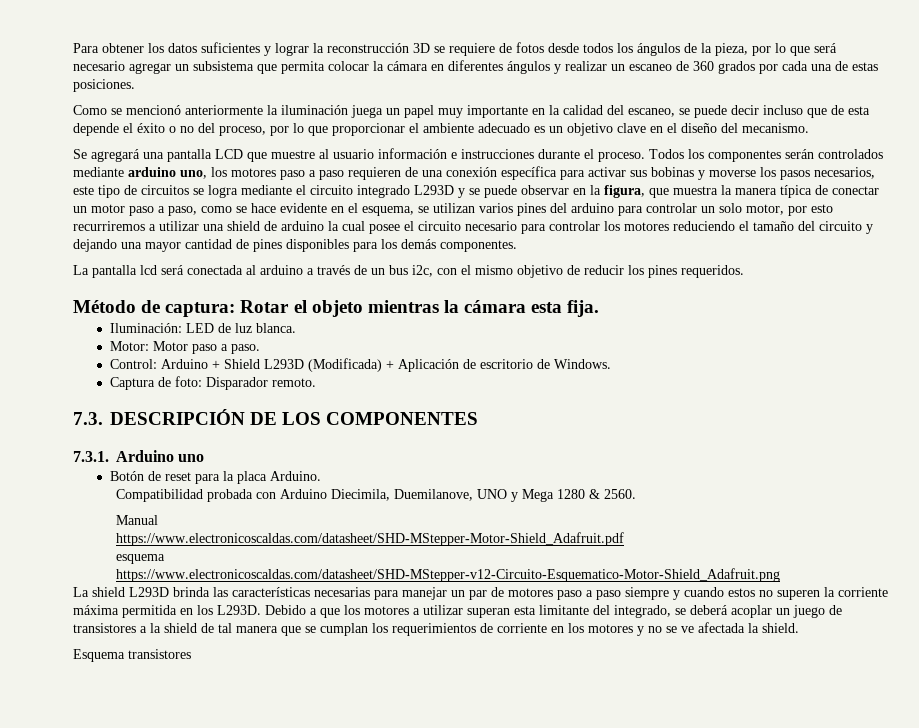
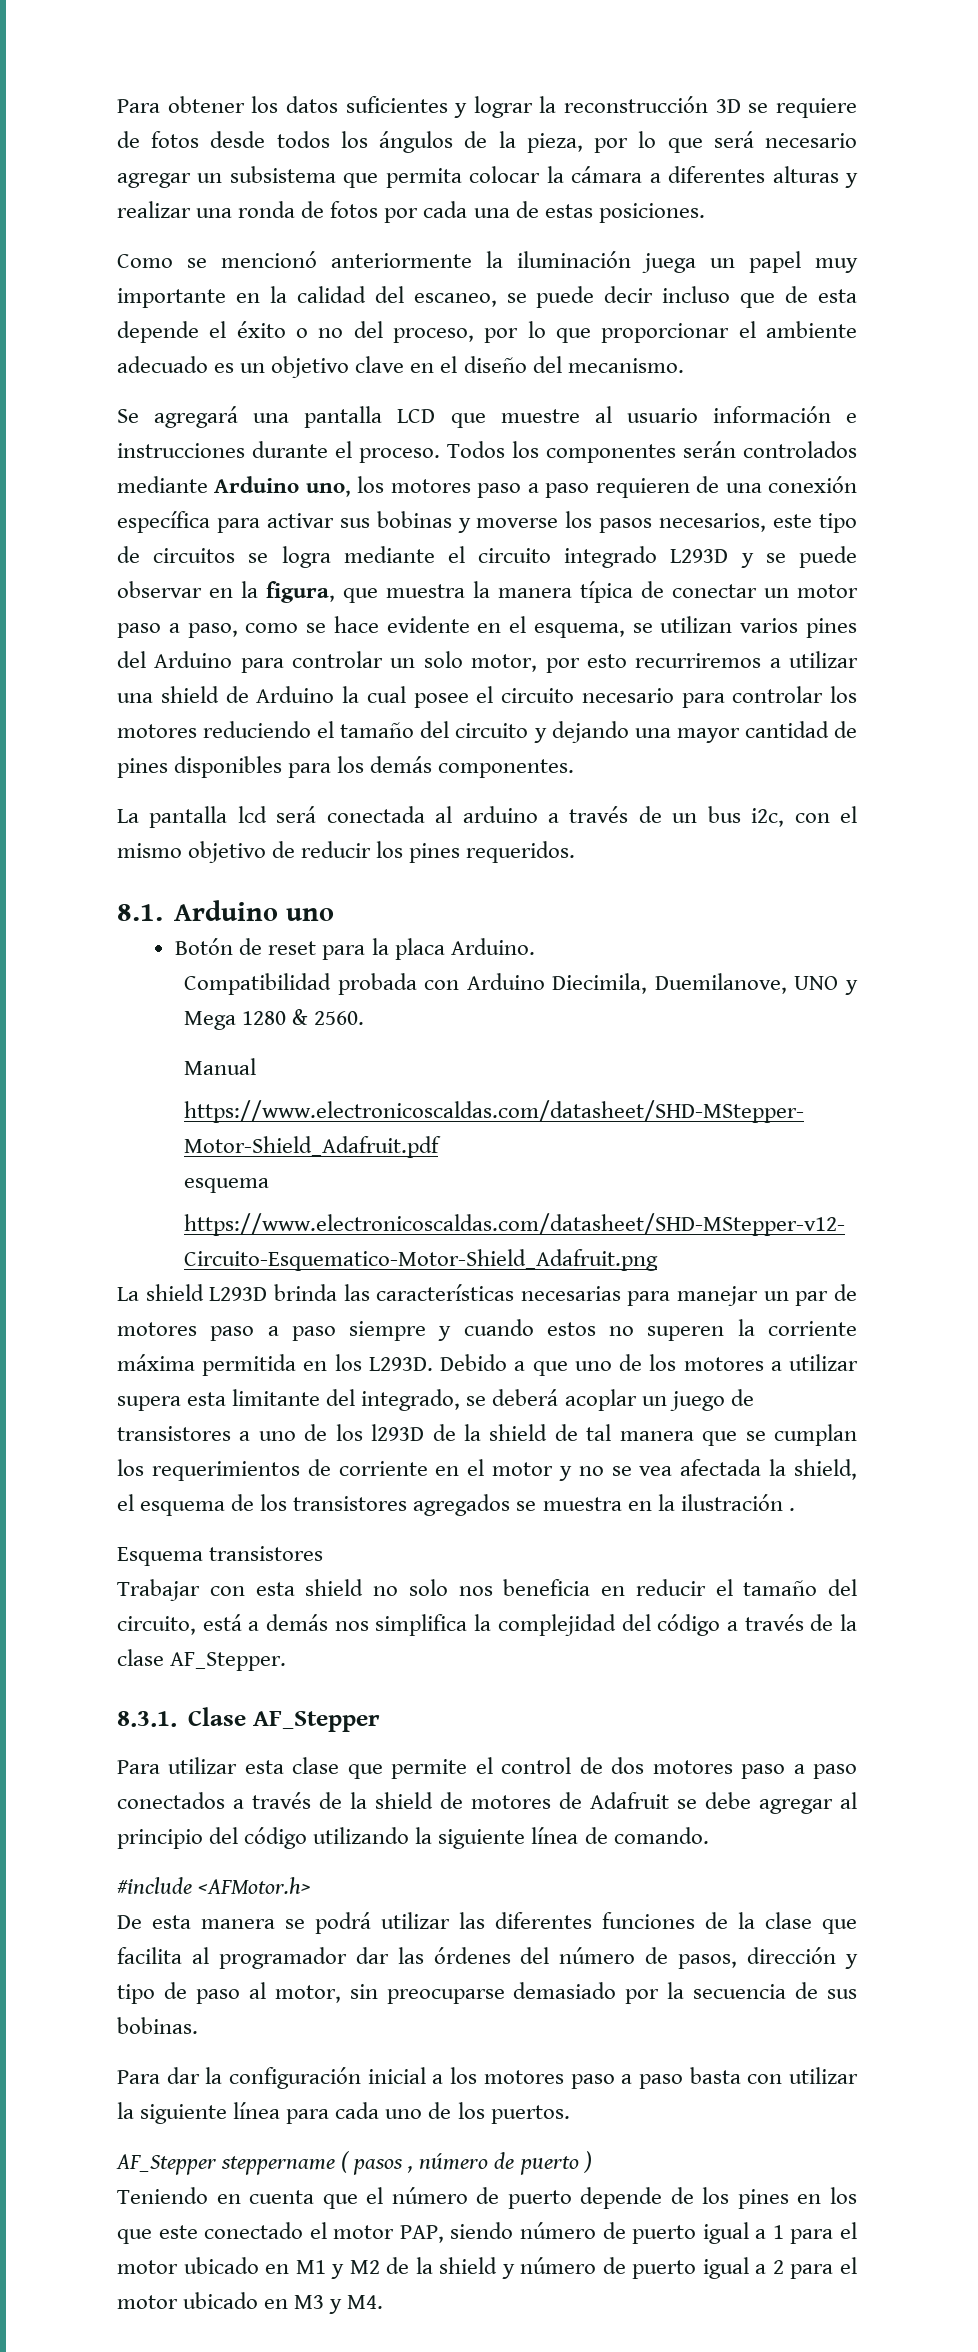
- Para obtener los datos suficientes y lograr la reconstrucción 3D se requiere de fotos desde todos los ángulos de la pieza, por lo que será necesario agregar un subsistema que permita colocar la cámara en diferentes ángulos y realizar un escaneo de 360 grados por cada una de estas posiciones.
+ Para obtener los datos suficientes y lograr la reconstrucción 3D se requiere de fotos desde todos los ángulos de la pieza, por lo que será necesario agregar un subsistema que permita colocar la cámara a diferentes alturas y realizar una ronda de fotos por cada una de estas posiciones.
- Todos los componentes serán controlados mediante arduino uno, los motores paso a paso requieren de una conexión específica para activar sus bobinas y moverse los pasos necesarios, este tipo de circuitos se logra mediante el circuito integrado L293D y se puede observar en la figura, que muestra la manera típica de conectar un motor paso a paso, como se hace evidente en el esquema, se utilizan varios pines del arduino para controlar un solo motor, por esto recurriremos a utilizar una shield de arduino la cual posee el circuito necesario para controlar los motores reduciendo el tamaño del circuito y dejando una mayor cantidad de pines disponibles para los demás componentes.
+ Todos los componentes serán controlados mediante Arduino uno, los motores paso a paso requieren de una conexión específica para activar sus bobinas y moverse los pasos necesarios, este tipo de circuitos se logra mediante el circuito integrado L293D y se puede observar en la figura, que muestra la manera típica de conectar un motor paso a paso, como se hace evidente en el esquema, se utilizan varios pines del Arduino para controlar un solo motor, por esto recurriremos a utilizar una shield de Arduino la cual posee el circuito necesario para controlar los motores reduciendo el tamaño del circuito y dejando una mayor cantidad de pines disponibles para los demás componentes.
- Método de captura: Rotar el objeto mientras la cámara esta fija.
- Iluminación: LED de luz blanca.
- Motor: Motor paso a paso.
- Control: Arduino + Shield L293D (Modificada) + Aplicación de escritorio de Windows.
- Captura de foto: Disparador remoto.
- 7.3. DESCRIPCIÓN DE LOS COMPONENTES
- 7.3.1. Arduino uno
+ 8.1. Arduino uno
- Debido a que los motores a utilizar superan esta limitante del integrado, se deberá acoplar un juego de transistores a la shield de tal manera que se cumplan los requerimientos de corriente en los motores y no se ve afectada la shield.
+ Debido a que uno de los motores a utilizar supera esta limitante del integrado, se deberá acoplar un juego de transistores a uno de los l293D de la shield de tal manera que se cumplan los requerimientos de corriente en el motor y no se vea afectada la shield, el esquema de los transistores agregados se muestra en la ilustración .
  Esquema transistores
+ Trabajar con esta shield no solo nos beneficia en reducir el tamaño del circuito, está a demás nos simplifica la complejidad del código a través de la clase AF_Stepper.
+ 8.3.1. Clase AF_Stepper
+ Para utilizar esta clase que permite el control de dos motores paso a paso conectados a través de la shield de motores de Adafruit se debe agregar al principio del código utilizando la siguiente línea de comando.
+ #include <AFMotor.h>
+ De esta manera se podrá utilizar las diferentes funciones de la clase que facilita al programador dar las órdenes del número de pasos, dirección y tipo de paso al motor, sin preocuparse demasiado por la secuencia de sus bobinas.
+ Para dar la configuración inicial a los motores paso a paso basta con utilizar la siguiente línea para cada uno de los puertos.
+ AF_Stepper steppername ( pasos , número de puerto )
+ Teniendo en cuenta que el número de puerto depende de los pines en los que este conectado el motor PAP, siendo número de puerto igual a 1 para el motor ubicado en M1 y M2 de la shield y número de puerto igual a 2 para el motor ubicado en M3 y M4.

